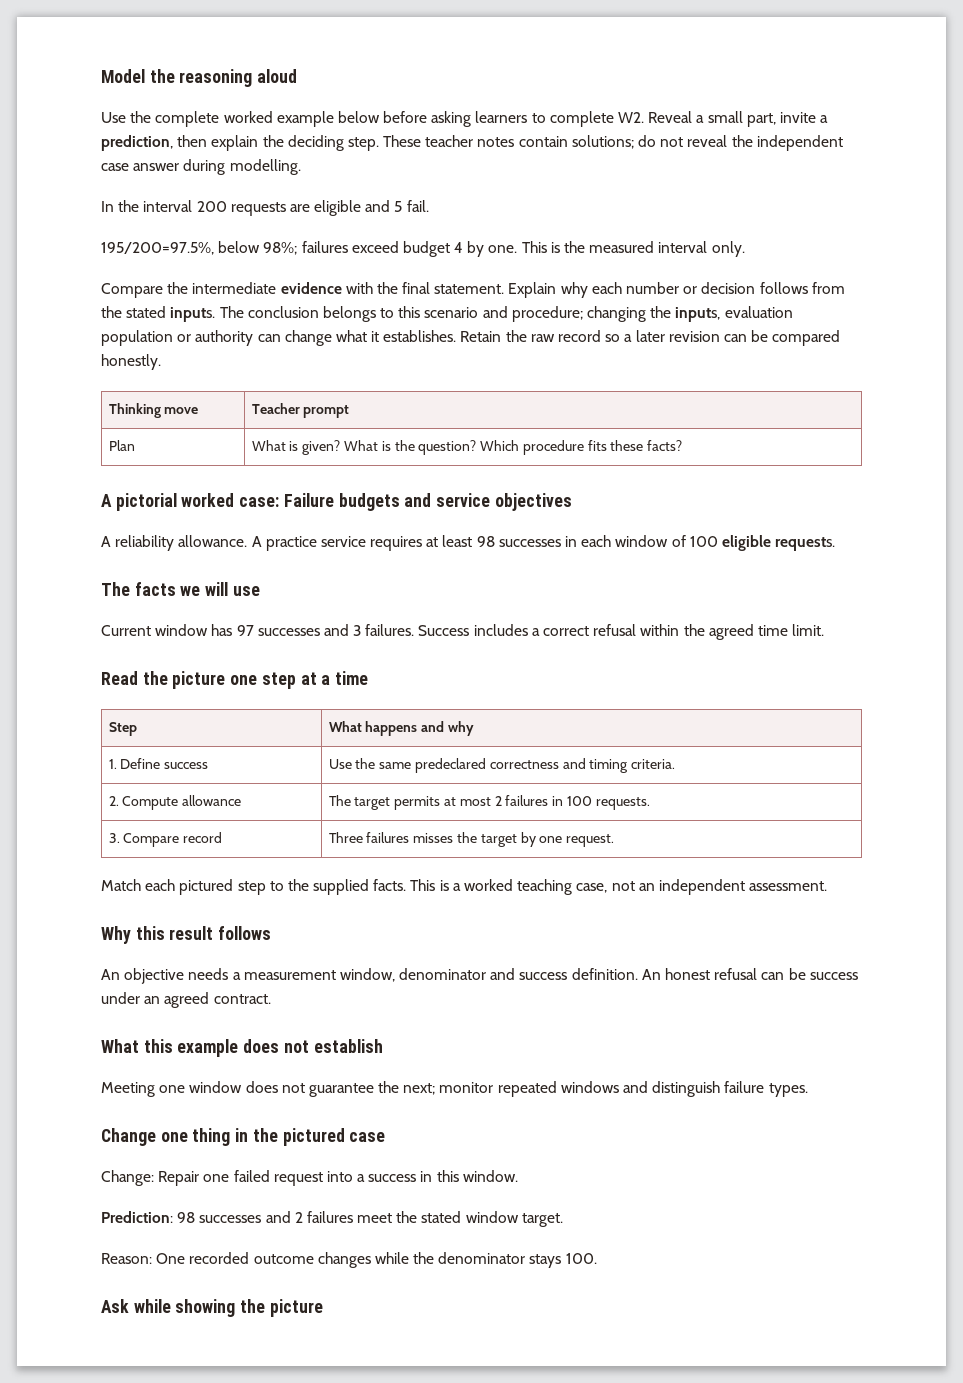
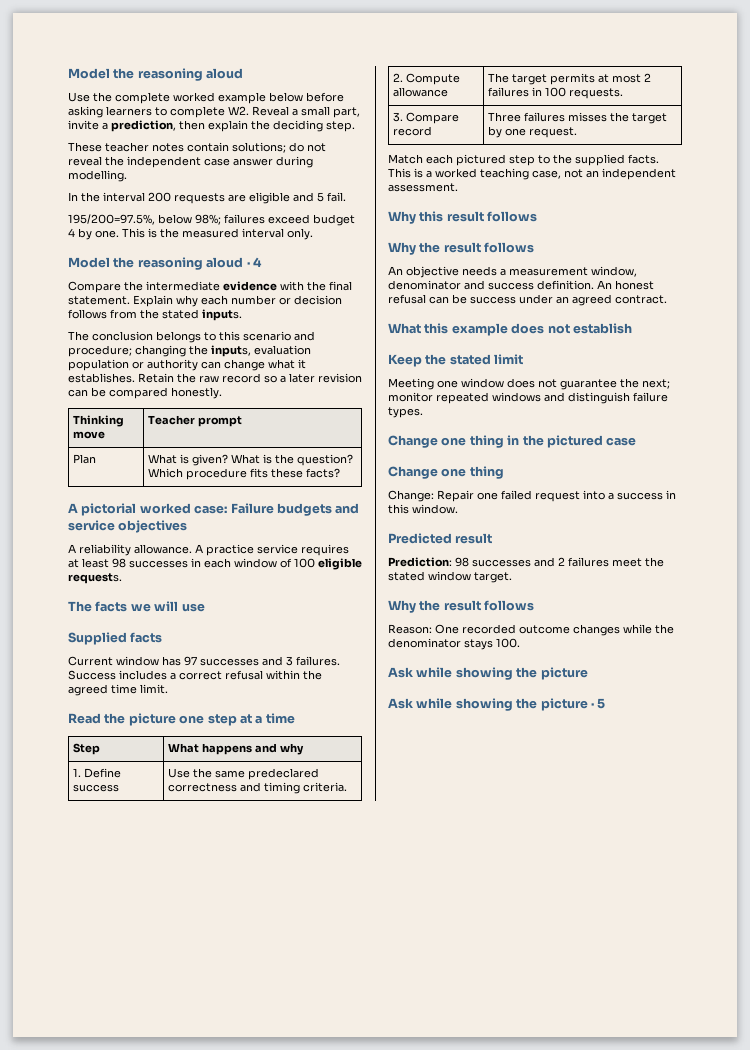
- Use the complete worked example below before asking learners to complete W2. Reveal a small part, invite a prediction, then explain the deciding step. These teacher notes contain solutions; do not reveal the independent case answer during modelling.
+ Use the complete worked example below before asking learners to complete W2. Reveal a small part, invite a prediction, then explain the deciding step.
+ These teacher notes contain solutions; do not reveal the independent case answer during modelling.
+ Model the reasoning aloud · 4
- Explain why each number or decision follows from the stated inputs. The conclusion belongs to this scenario and procedure; changing the inputs, evaluation population or authority can change what it establishes.
+ Explain why each number or decision follows from the stated inputs.
+ The conclusion belongs to this scenario and procedure; changing the inputs, evaluation population or authority can change what it establishes.
+ Supplied facts
  Why this result follows
+ Why the result follows
+ Keep the stated limit
  Change one thing in the pictured case
+ Change one thing
+ Predicted result
  Prediction: 98 successes and 2 failures meet the stated window target.
+ Why the result follows
+ Ask while showing the picture · 5

